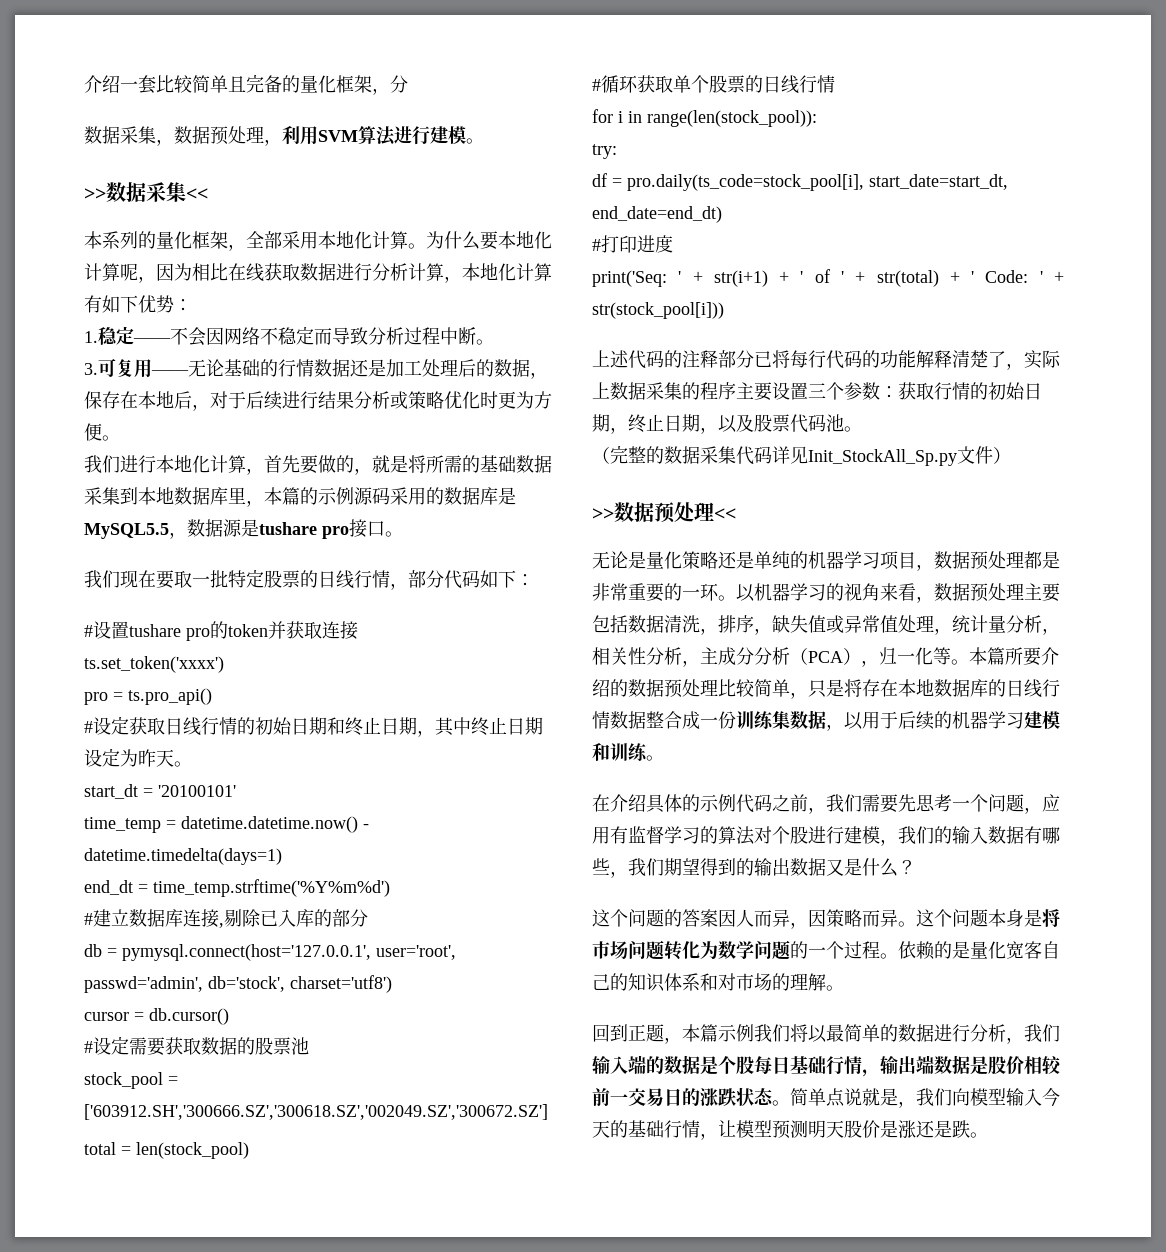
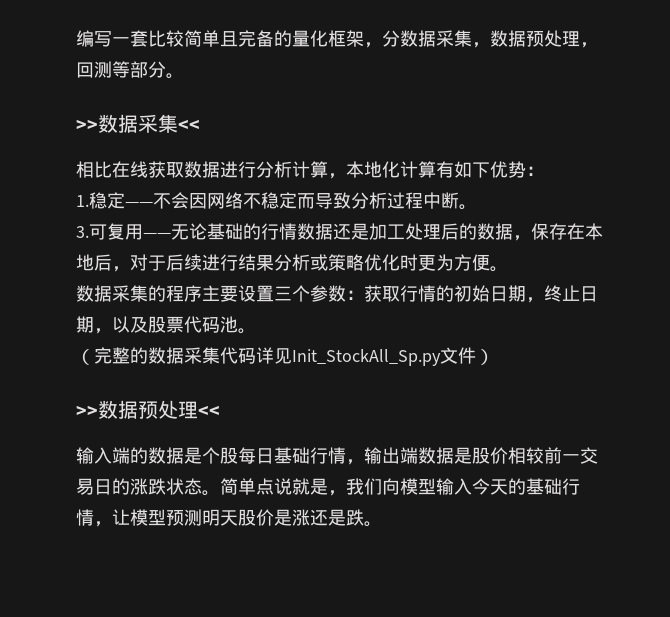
- 介绍一套比较简单且完备的量化框架，分
- 数据采集，数据预处理，利用SVM算法进行建模。
+ 编写一套比较简单且完备的量化框架，分数据采集，数据预处理，回测等部分。
- 本系列的量化框架，全部采用本地化计算。为什么要本地化计算呢，因为相比在线获取数据进行分析计算，本地化计算有如下优势：
+ 相比在线获取数据进行分析计算，本地化计算有如下优势：
- 我们进行本地化计算，首先要做的，就是将所需的基础数据采集到本地数据库里，本篇的示例源码采用的数据库是MySQL5.5，数据源是tushare pro接口。
- 我们现在要取一批特定股票的日线行情，部分代码如下：
- #设置tushare pro的token并获取连接
- ts.set_token('xxxx')
- pro = ts.pro_api()
- #设定获取日线行情的初始日期和终止日期，其中终止日期设定为昨天。
- start_dt = '20100101'
- time_temp = datetime.datetime.now() - datetime.timedelta(days=1)
- end_dt = time_temp.strftime('%Y%m%d')
- #建立数据库连接,剔除已入库的部分
- db = pymysql.connect(host='127.0.0.1', user='root', passwd='admin', db='stock', charset='utf8')
- cursor = db.cursor()
- #设定需要获取数据的股票池
- stock_pool = ['603912.SH','300666.SZ','300618.SZ','002049.SZ','300672.SZ']
- total = len(stock_pool)
- #循环获取单个股票的日线行情
- for i in range(len(stock_pool)):
- try:
- df = pro.daily(ts_code=stock_pool[i], start_date=start_dt, end_date=end_dt)
- #打印进度
- print('Seq: ' + str(i+1) + ' of ' + str(total) + ' Code: ' + str(stock_pool[i]))
- 上述代码的注释部分已将每行代码的功能解释清楚了，实际上数据采集的程序主要设置三个参数：获取行情的初始日期，终止日期，以及股票代码池。
+ 数据采集的程序主要设置三个参数：获取行情的初始日期，终止日期，以及股票代码池。
- 无论是量化策略还是单纯的机器学习项目，数据预处理都是非常重要的一环。以机器学习的视角来看，数据预处理主要包括数据清洗，排序，缺失值或异常值处理，统计量分析，相关性分析，主成分分析（PCA），归一化等。本篇所要介绍的数据预处理比较简单，只是将存在本地数据库的日线行情数据整合成一份训练集数据，以用于后续的机器学习建模和训练。
- 在介绍具体的示例代码之前，我们需要先思考一个问题，应用有监督学习的算法对个股进行建模，我们的输入数据有哪些，我们期望得到的输出数据又是什么？
- 这个问题的答案因人而异，因策略而异。这个问题本身是将市场问题转化为数学问题的一个过程。依赖的是量化宽客自己的知识体系和对市场的理解。
- 回到正题，本篇示例我们将以最简单的数据进行分析，我们输入端的数据是个股每日基础行情，输出端数据是股价相较前一交易日的涨跌状态。
+ 输入端的数据是个股每日基础行情，输出端数据是股价相较前一交易日的涨跌状态。

